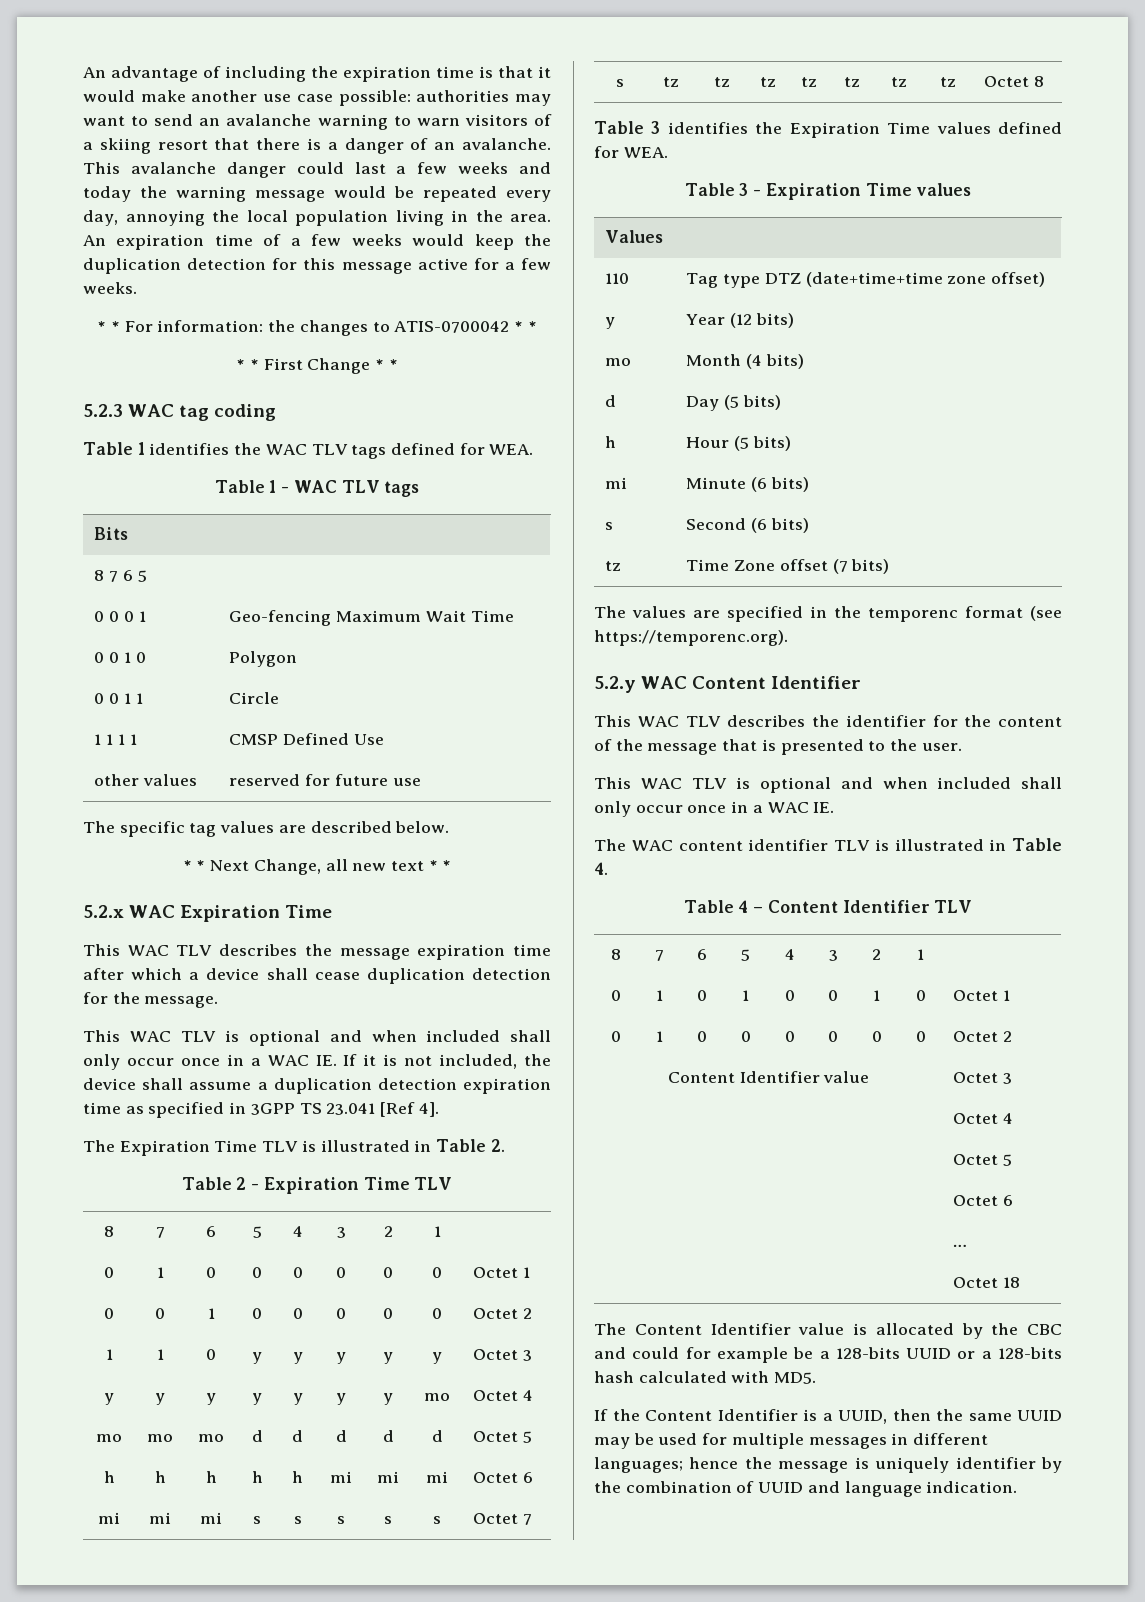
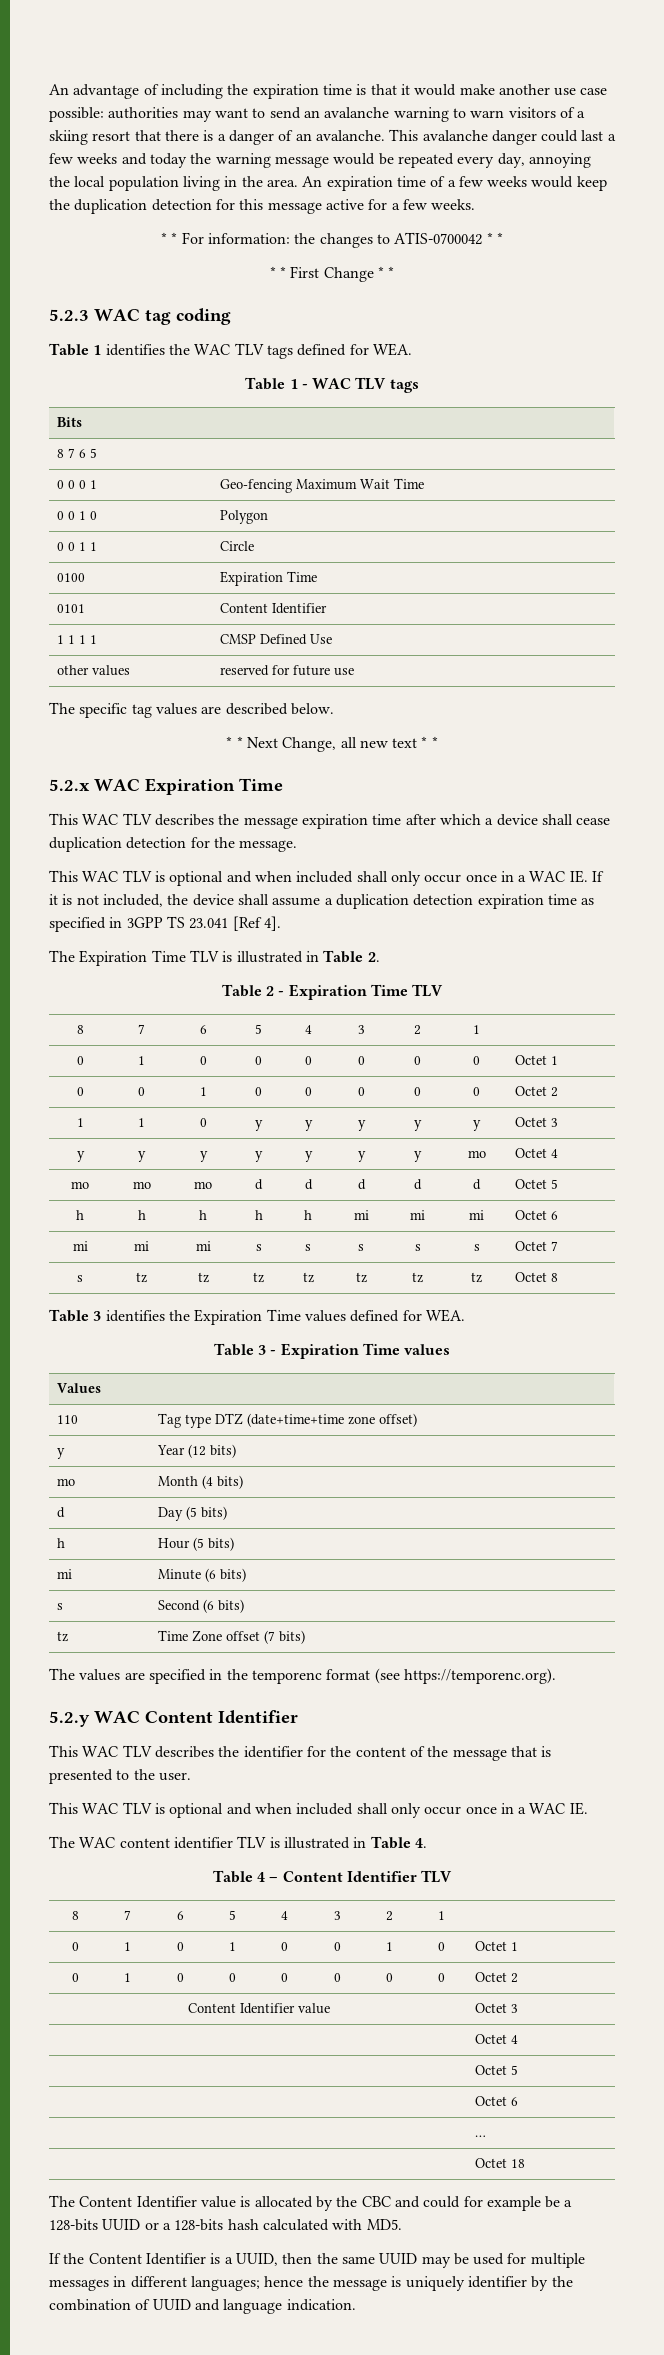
+ 0100 | Expiration Time
+ 0101 | Content Identifier

